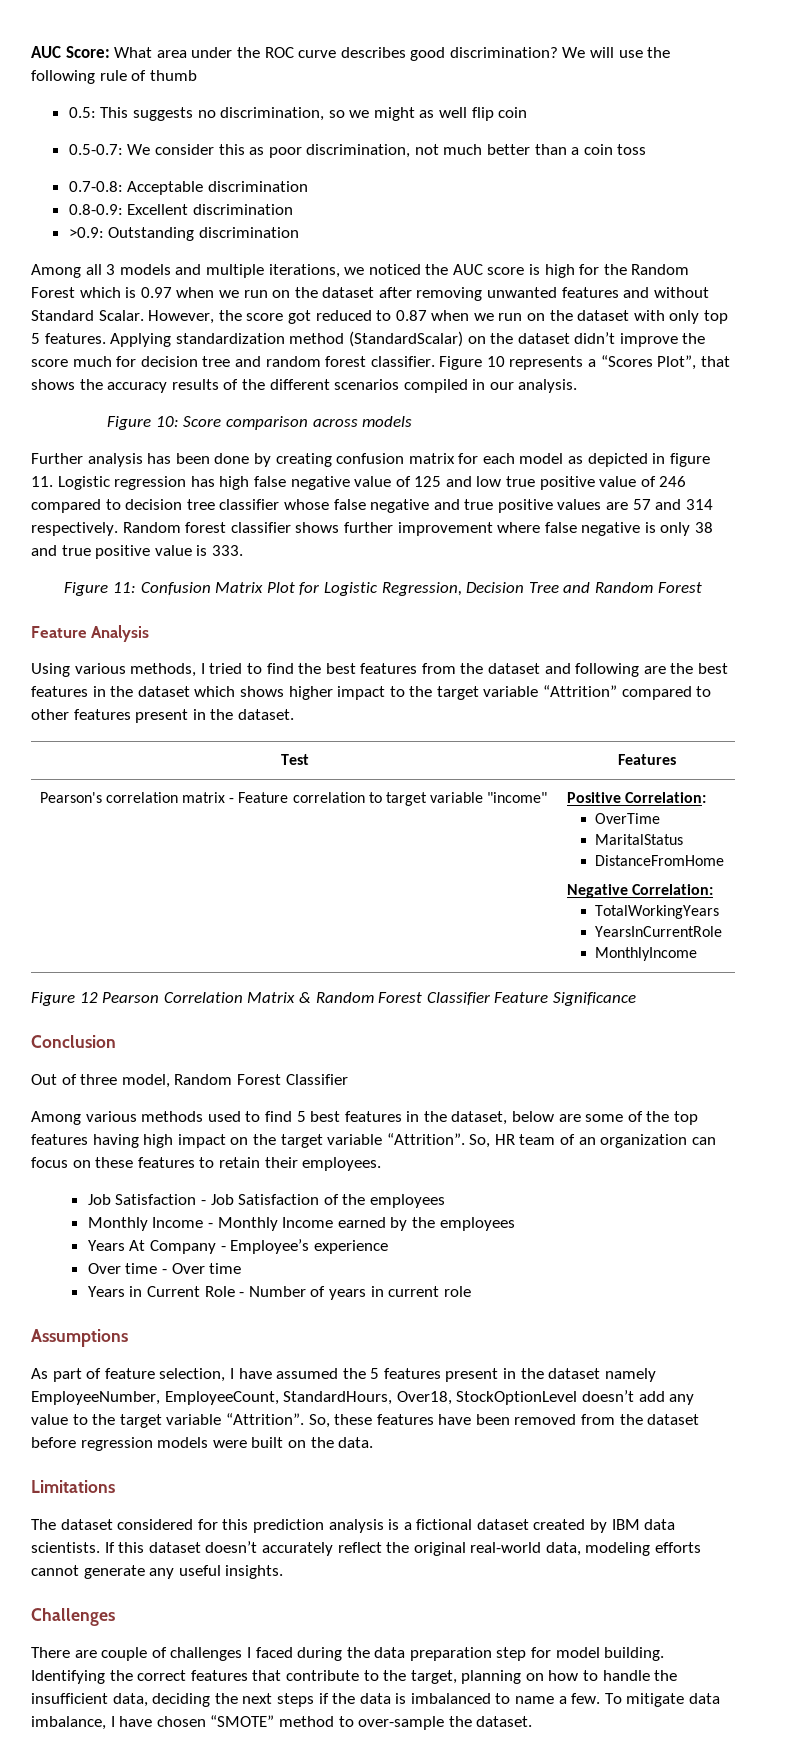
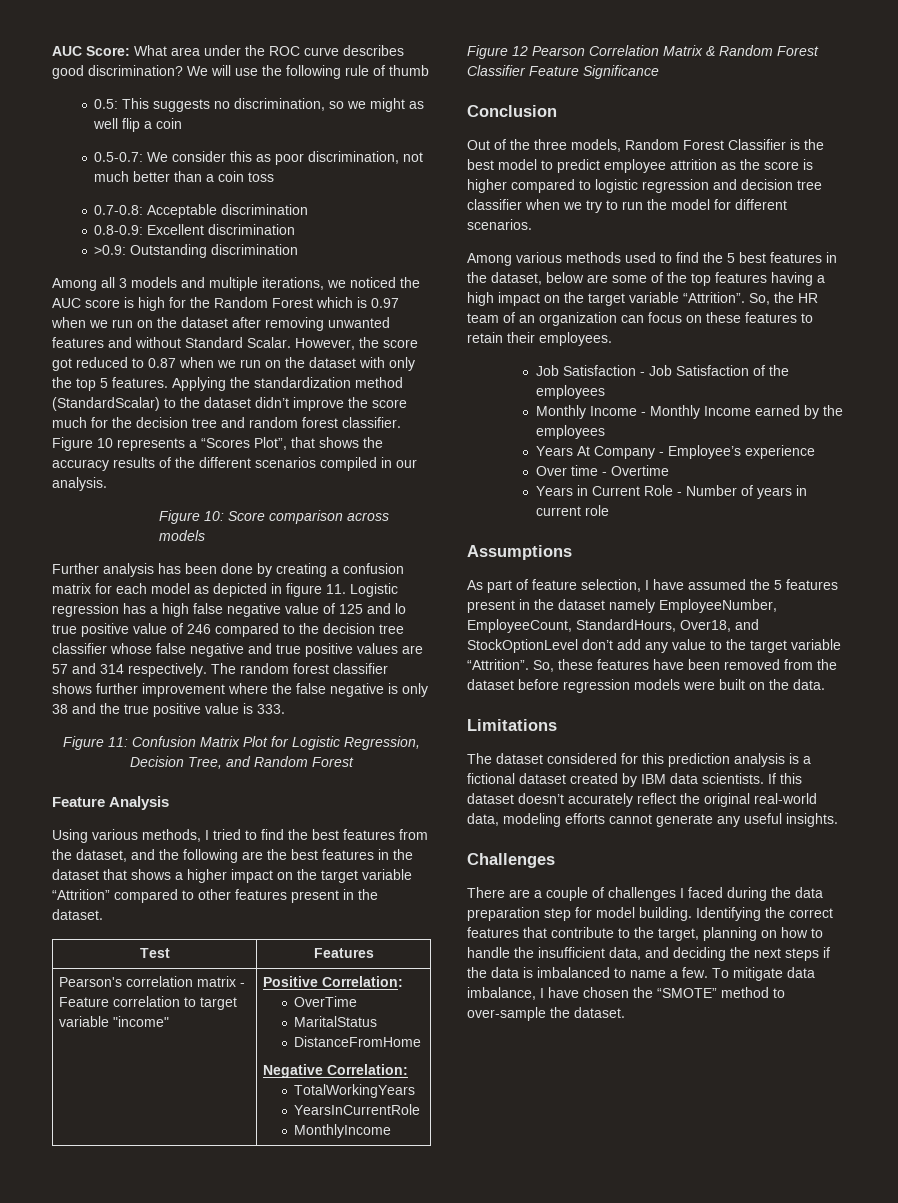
- 0.5: This suggests no discrimination, so we might as well flip coin
+ 0.5: This suggests no discrimination, so we might as well flip a coin
- However, the score got reduced to 0.87 when we run on the dataset with only top 5 features.
+ However, the score got reduced to 0.87 when we run on the dataset with only the top 5 features.
- Applying standardization method (StandardScalar) on the dataset didn’t improve the score much for decision tree and random forest classifier.
+ Applying the standardization method (StandardScalar) to the dataset didn’t improve the score much for the decision tree and random forest classifier.
- Further analysis has been done by creating confusion matrix for each model as depicted in figure 11. Logistic regression has high false negative value of 125 and low true positive value of 246 compared to decision tree classifier whose false negative and true positive values are 57 and 314 respectively.
+ Further analysis has been done by creating a confusion matrix for each model as depicted in figure 11. Logistic regression has a high false negative value of 125 and lo true positive value of 246 compared to the decision tree classifier whose false negative and true positive values are 57 and 314 respectively.
- Random forest classifier shows further improvement where false negative is only 38 and true positive value is 333.
+ The random forest classifier shows further improvement where the false negative is only 38 and the true positive value is 333.
- Figure 11: Confusion Matrix Plot for Logistic Regression, Decision Tree and Random Forest
+ Figure 11: Confusion Matrix Plot for Logistic Regression, Decision Tree, and Random Forest
- Using various methods, I tried to find the best features from the dataset and following are the best features in the dataset which shows higher impact to the target variable “Attrition” compared to other features present in the dataset.
+ Using various methods, I tried to find the best features from the dataset, and the following are the best features in the dataset that shows a higher impact on the target variable “Attrition” compared to other features present in the dataset.
- Out of three model, Random Forest Classifier
+ Out of the three models, Random Forest Classifier is the best model to predict employee attrition as the score is higher compared to logistic regression and decision tree classifier when we try to run the model for different scenarios.
- Among various methods used to find 5 best features in the dataset, below are some of the top features having high impact on the target variable “Attrition”.
+ Among various methods used to find the 5 best features in the dataset, below are some of the top features having a high impact on the target variable “Attrition”.
- So, HR team of an organization can focus on these features to retain their employees.
+ So, the HR team of an organization can focus on these features to retain their employees.
- Over time - Over time
+ Over time - Overtime
- As part of feature selection, I have assumed the 5 features present in the dataset namely EmployeeNumber, EmployeeCount, StandardHours, Over18, StockOptionLevel doesn’t add any value to the target variable “Attrition”.
+ As part of feature selection, I have assumed the 5 features present in the dataset namely EmployeeNumber, EmployeeCount, StandardHours, Over18, and StockOptionLevel don’t add any value to the target variable “Attrition”.
- There are couple of challenges I faced during the data preparation step for model building.
+ There are a couple of challenges I faced during the data preparation step for model building.
- Identifying the correct features that contribute to the target, planning on how to handle the insufficient data, deciding the next steps if the data is imbalanced to name a few.
+ Identifying the correct features that contribute to the target, planning on how to handle the insufficient data, and deciding the next steps if the data is imbalanced to name a few.
- To mitigate data imbalance, I have chosen “SMOTE” method to over-sample the dataset.
+ To mitigate data imbalance, I have chosen the “SMOTE” method to over-sample the dataset.

